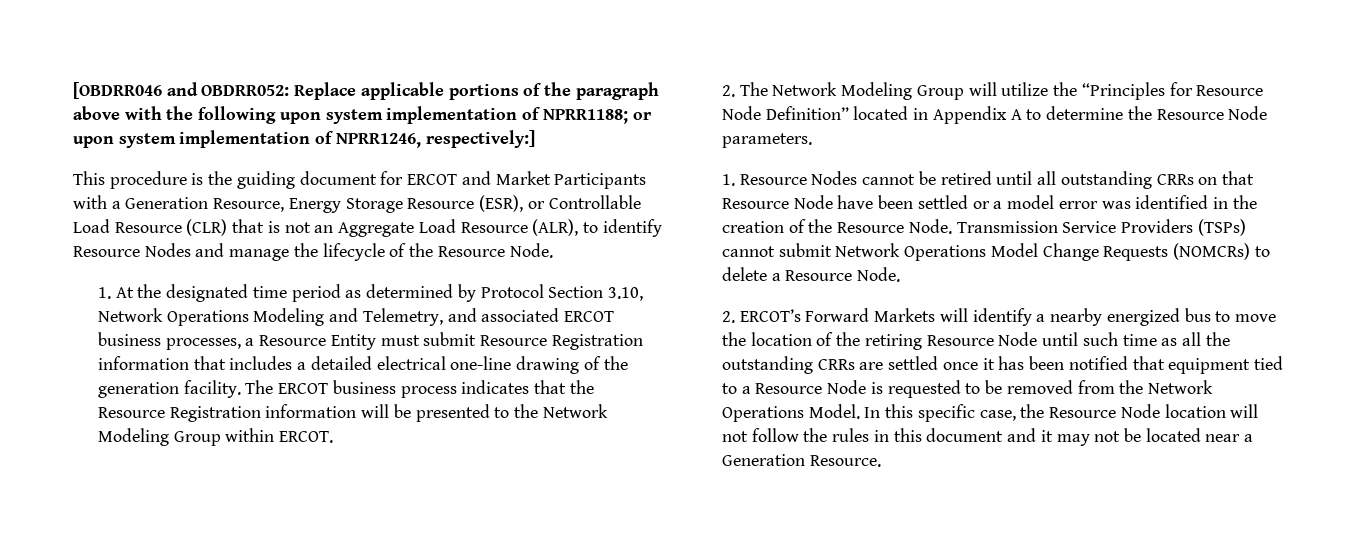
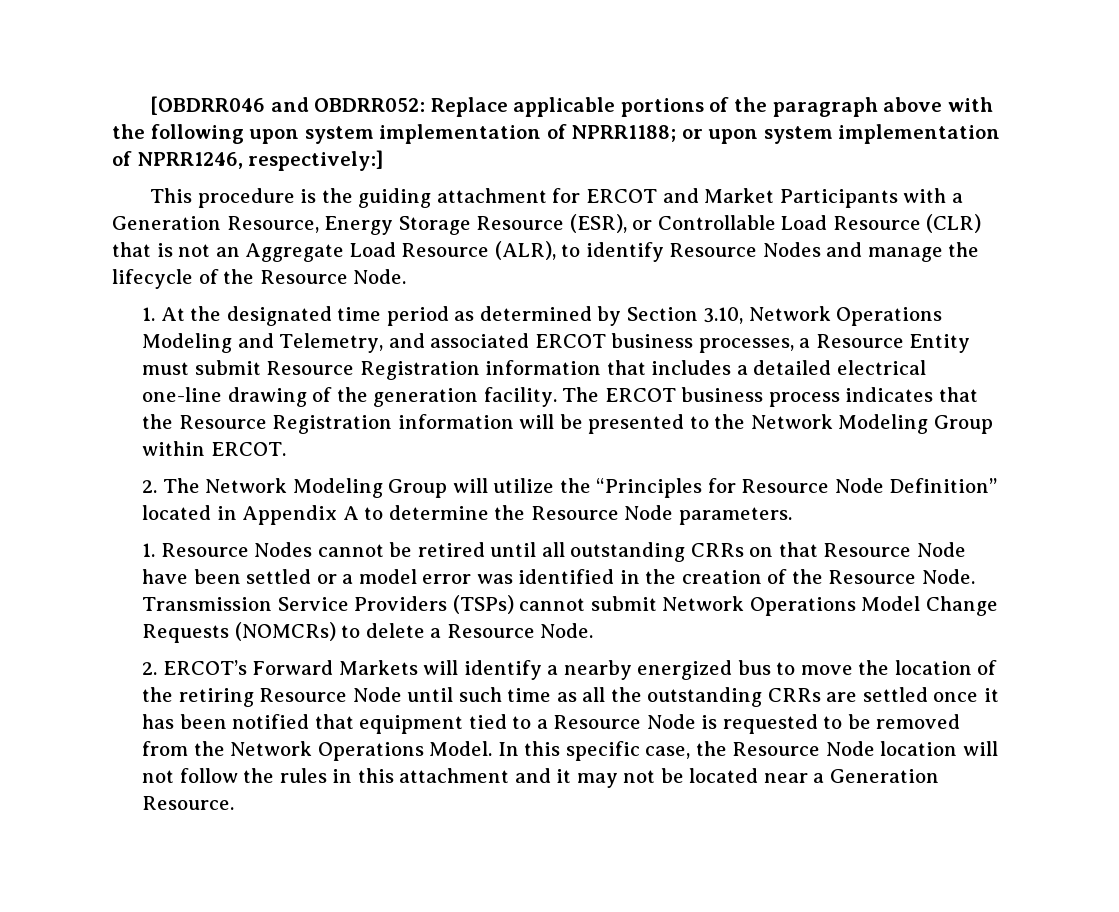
- This procedure is the guiding document for ERCOT and Market Participants with a Generation Resource, Energy Storage Resource (ESR), or Controllable Load Resource (CLR) that is not an Aggregate Load Resource (ALR), to identify Resource Nodes and manage the lifecycle of the Resource Node.
+ This procedure is the guiding attachment for ERCOT and Market Participants with a Generation Resource, Energy Storage Resource (ESR), or Controllable Load Resource (CLR) that is not an Aggregate Load Resource (ALR), to identify Resource Nodes and manage the lifecycle of the Resource Node.
- 1. At the designated time period as determined by Protocol Section 3.10, Network Operations Modeling and Telemetry, and associated ERCOT business processes, a Resource Entity must submit Resource Registration information that includes a detailed electrical one-line drawing of the generation facility.
+ 1. At the designated time period as determined by Section 3.10, Network Operations Modeling and Telemetry, and associated ERCOT business processes, a Resource Entity must submit Resource Registration information that includes a detailed electrical one-line drawing of the generation facility.
- In this specific case, the Resource Node location will not follow the rules in this document and it may not be located near a Generation Resource.
+ In this specific case, the Resource Node location will not follow the rules in this attachment and it may not be located near a Generation Resource.

